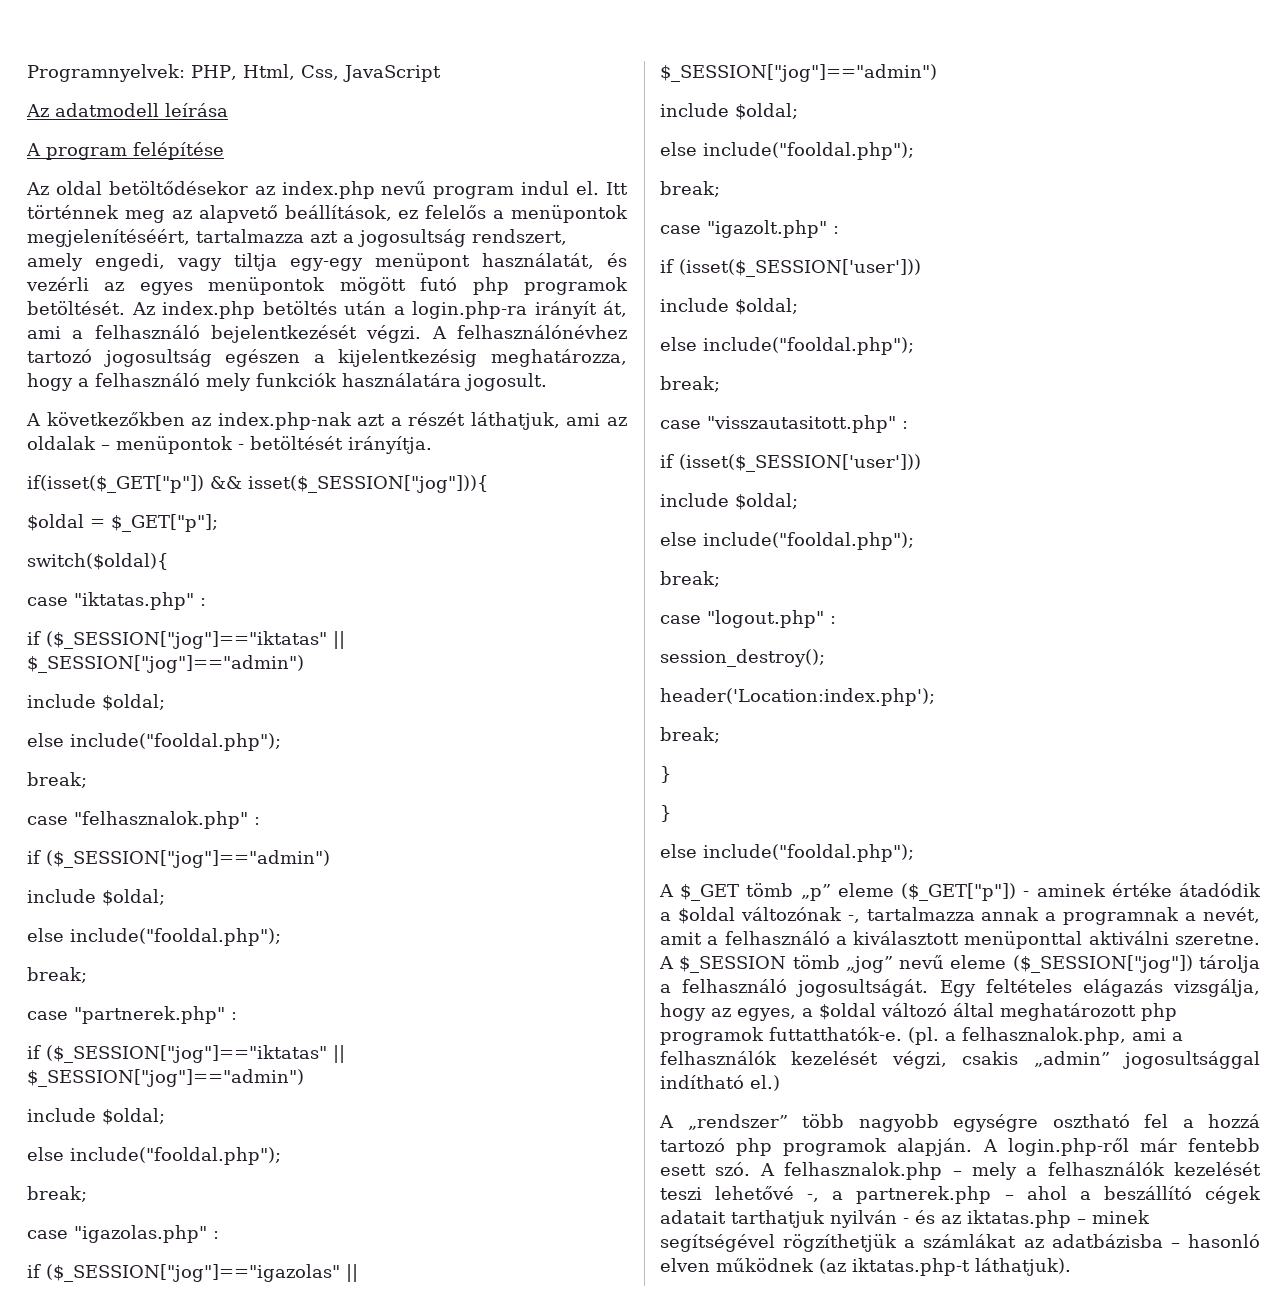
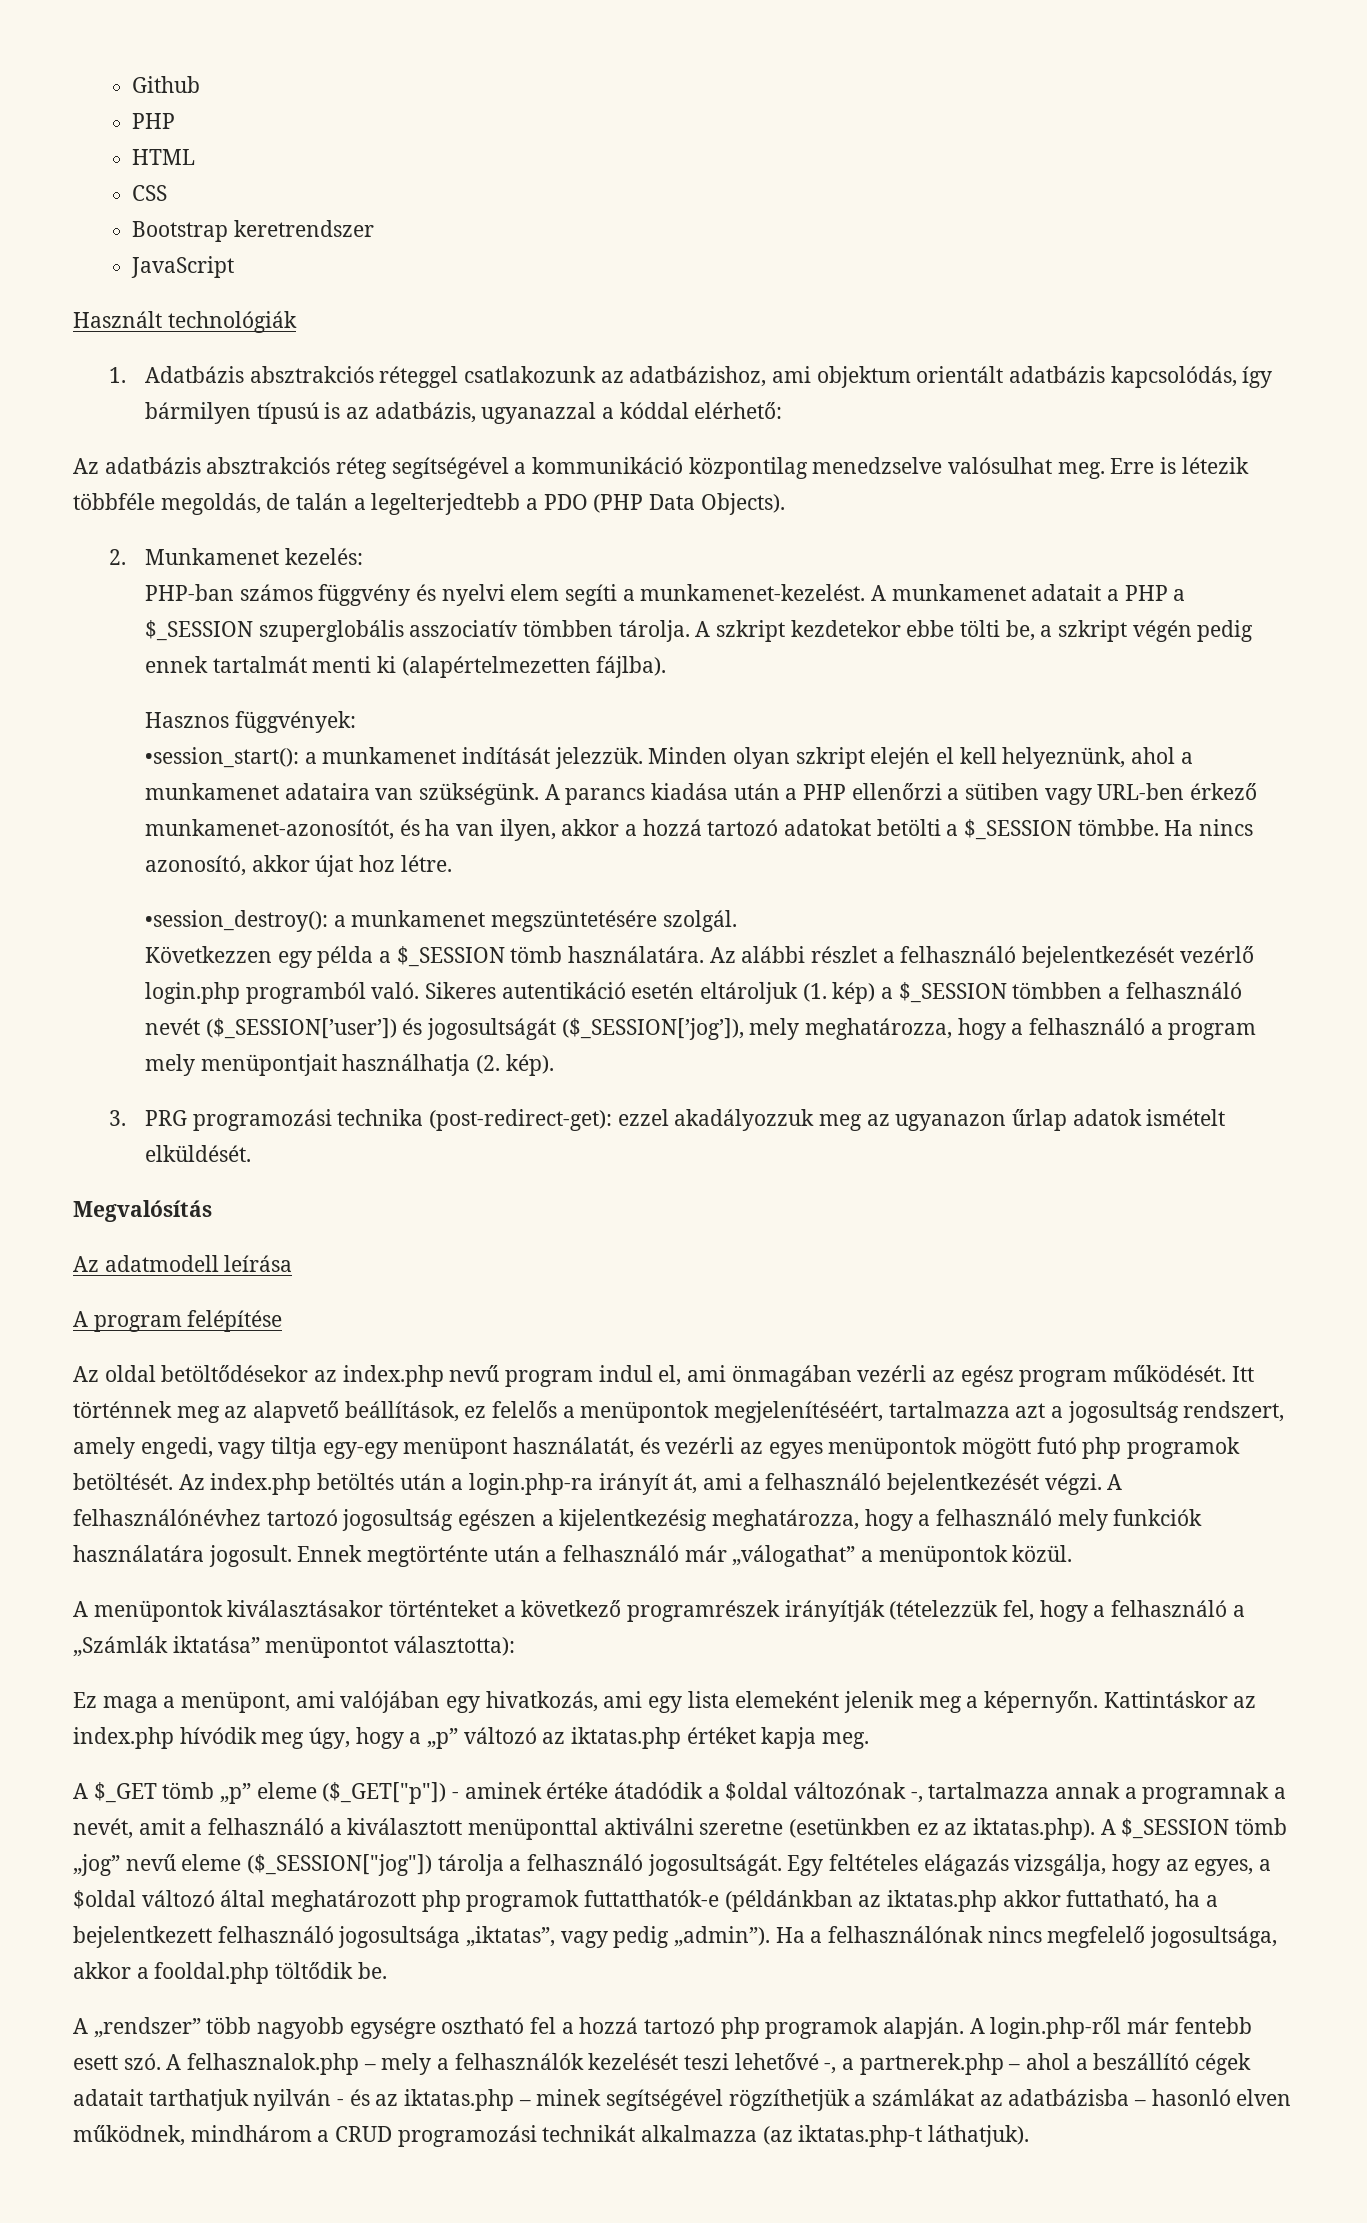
- Programnyelvek: PHP, Html, Css, JavaScript
+ Github
+ PHP
+ HTML
+ CSS
+ Bootstrap keretrendszer
+ JavaScript
+ Használt technológiák
+ 1. Adatbázis absztrakciós réteggel csatlakozunk az adatbázishoz, ami objektum orientált adatbázis kapcsolódás, így bármilyen típusú is az adatbázis, ugyanazzal a kóddal elérhető:
+ Az adatbázis absztrakciós réteg segítségével a kommunikáció központilag menedzselve valósulhat meg. Erre is létezik többféle megoldás, de talán a legelterjedtebb a PDO (PHP Data Objects).
+ 2. Munkamenet kezelés:
+ PHP-ban számos függvény és nyelvi elem segíti a munkamenet-kezelést. A munkamenet adatait a PHP a $_SESSION szuperglobális asszociatív tömbben tárolja. A szkript kezdetekor ebbe tölti be, a szkript végén pedig ennek tartalmát menti ki (alapértelmezetten fájlba).
+ Hasznos függvények:
+ •session_start(): a munkamenet indítását jelezzük. Minden olyan szkript elején el kell helyeznünk, ahol a munkamenet adataira van szükségünk. A parancs kiadása után a PHP ellenőrzi a sütiben vagy URL-ben érkező munkamenet-azonosítót, és ha van ilyen, akkor a hozzá tartozó adatokat betölti a $_SESSION tömbbe. Ha nincs azonosító, akkor újat hoz létre.
+ •session_destroy(): a munkamenet megszüntetésére szolgál.
+ Következzen egy példa a $_SESSION tömb használatára. Az alábbi részlet a felhasználó bejelentkezését vezérlő login.php programból való. Sikeres autentikáció esetén eltároljuk (1. kép) a $_SESSION tömbben a felhasználó nevét ($_SESSION[’user’]) és jogosultságát ($_SESSION[’jog’]), mely meghatározza, hogy a felhasználó a program mely menüpontjait használhatja (2. kép).
+ 3. PRG programozási technika (post-redirect-get): ezzel akadályozzuk meg az ugyanazon űrlap adatok ismételt elküldését.
+ Megvalósítás
- Az oldal betöltődésekor az index.php nevű program indul el.
+ Az oldal betöltődésekor az index.php nevű program indul el, ami önmagában vezérli az egész program működését.
- A felhasználónévhez tartozó jogosultság egészen a kijelentkezésig meghatározza, hogy a felhasználó mely funkciók használatára jogosult.
- A következőkben az index.php-nak azt a részét láthatjuk, ami az oldalak – menüpontok - betöltését irányítja.
- if(isset($_GET["p"]) && isset($_SESSION["jog"])){
- $oldal = $_GET["p"];
- switch($oldal){
- case "iktatas.php" :
- if ($_SESSION["jog"]=="iktatas" || $_SESSION["jog"]=="admin")
- include $oldal;
- else include("fooldal.php");
- break;
- case "felhasznalok.php" :
- if ($_SESSION["jog"]=="admin")
- include $oldal;
- else include("fooldal.php");
- break;
- case "partnerek.php" :
- if ($_SESSION["jog"]=="iktatas" || $_SESSION["jog"]=="admin")
- include $oldal;
- else include("fooldal.php");
- break;
- case "igazolas.php" :
- if ($_SESSION["jog"]=="igazolas" || $_SESSION["jog"]=="admin")
- include $oldal;
- else include("fooldal.php");
- break;
- case "igazolt.php" :
- if (isset($_SESSION['user']))
- include $oldal;
- else include("fooldal.php");
- break;
- case "visszautasitott.php" :
- if (isset($_SESSION['user']))
- include $oldal;
- else include("fooldal.php");
- break;
- case "logout.php" :
- session_destroy();
- header('Location:index.php');
- break;
- }
- }
- else include("fooldal.php");
+ A felhasználónévhez tartozó jogosultság egészen a kijelentkezésig meghatározza, hogy a felhasználó mely funkciók használatára jogosult. Ennek megtörténte után a felhasználó már „válogathat” a menüpontok közül.
+ A menüpontok kiválasztásakor történteket a következő programrészek irányítják (tételezzük fel, hogy a felhasználó a „Számlák iktatása” menüpontot választotta):
+ Ez maga a menüpont, ami valójában egy hivatkozás, ami egy lista elemeként jelenik meg a képernyőn. Kattintáskor az index.php hívódik meg úgy, hogy a „p” változó az iktatas.php értéket kapja meg.
- A $_GET tömb „p” eleme ($_GET["p"]) - aminek értéke átadódik a $oldal változónak -, tartalmazza annak a programnak a nevét, amit a felhasználó a kiválasztott menüponttal aktiválni szeretne. A $_SESSION tömb „jog” nevű eleme ($_SESSION["jog"]) tárolja a felhasználó jogosultságát.
+ A $_GET tömb „p” eleme ($_GET["p"]) - aminek értéke átadódik a $oldal változónak -, tartalmazza annak a programnak a nevét, amit a felhasználó a kiválasztott menüponttal aktiválni szeretne (esetünkben ez az iktatas.php). A $_SESSION tömb „jog” nevű eleme ($_SESSION["jog"]) tárolja a felhasználó jogosultságát.
- Egy feltételes elágazás vizsgálja, hogy az egyes, a $oldal változó által meghatározott php programok futtatthatók-e. (pl. a felhasznalok.php, ami a felhasználók kezelését végzi, csakis „admin” jogosultsággal indítható el.)
+ Egy feltételes elágazás vizsgálja, hogy az egyes, a $oldal változó által meghatározott php programok futtatthatók-e (példánkban az iktatas.php akkor futtatható, ha a bejelentkezett felhasználó jogosultsága „iktatas”, vagy pedig „admin”). Ha a felhasználónak nincs megfelelő jogosultsága, akkor a fooldal.php töltődik be.
- A felhasznalok.php – mely a felhasználók kezelését teszi lehetővé -, a partnerek.php – ahol a beszállító cégek adatait tarthatjuk nyilván - és az iktatas.php – minek segítségével rögzíthetjük a számlákat az adatbázisba – hasonló elven működnek (az iktatas.php-t láthatjuk).
+ A felhasznalok.php – mely a felhasználók kezelését teszi lehetővé -, a partnerek.php – ahol a beszállító cégek adatait tarthatjuk nyilván - és az iktatas.php – minek segítségével rögzíthetjük a számlákat az adatbázisba – hasonló elven működnek, mindhárom a CRUD programozási technikát alkalmazza (az iktatas.php-t láthatjuk).

